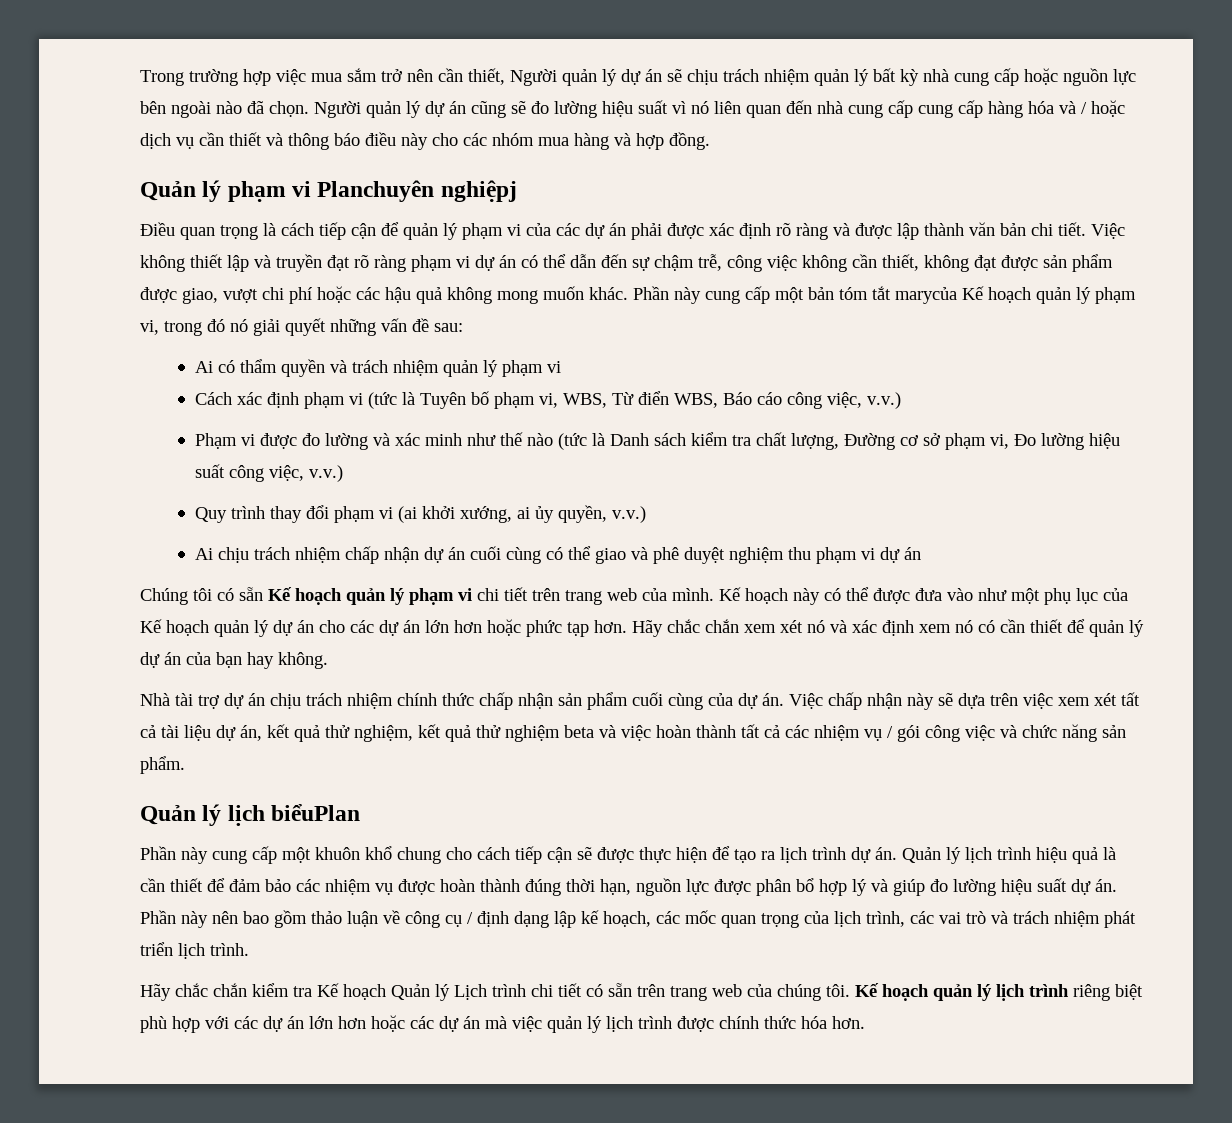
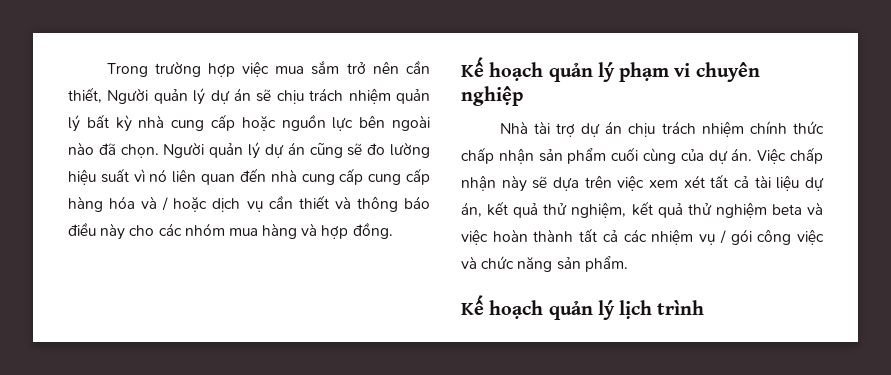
- Quản lý phạm vi Planchuyên nghiệpj
- Điều quan trọng là cách tiếp cận để quản lý phạm vi của các dự án phải được xác định rõ ràng và được lập thành văn bản chi tiết. Việc không thiết lập và truyền đạt rõ ràng phạm vi dự án có thể dẫn đến sự chậm trễ, công việc không cần thiết, không đạt được sản phẩm được giao, vượt chi phí hoặc các hậu quả không mong muốn khác. Phần này cung cấp một bản tóm tắt marycủa Kế hoạch quản lý phạm vi, trong đó nó giải quyết những vấn đề sau:
- Ai có thẩm quyền và trách nhiệm quản lý phạm vi
- Cách xác định phạm vi (tức là Tuyên bố phạm vi, WBS, Từ điển WBS, Báo cáo công việc, v.v.)
- Phạm vi được đo lường và xác minh như thế nào (tức là Danh sách kiểm tra chất lượng, Đường cơ sở phạm vi, Đo lường hiệu suất công việc, v.v.)
- Quy trình thay đổi phạm vi (ai khởi xướng, ai ủy quyền, v.v.)
- Ai chịu trách nhiệm chấp nhận dự án cuối cùng có thể giao và phê duyệt nghiệm thu phạm vi dự án
- Chúng tôi có sẵn Kế hoạch quản lý phạm vi chi tiết trên trang web của mình. Kế hoạch này có thể được đưa vào như một phụ lục của Kế hoạch quản lý dự án cho các dự án lớn hơn hoặc phức tạp hơn. Hãy chắc chắn xem xét nó và xác định xem nó có cần thiết để quản lý dự án của bạn hay không.
+ Kế hoạch quản lý phạm vi chuyên nghiệp
- Quản lý lịch biểuPlan
- Phần này cung cấp một khuôn khổ chung cho cách tiếp cận sẽ được thực hiện để tạo ra lịch trình dự án. Quản lý lịch trình hiệu quả là cần thiết để đảm bảo các nhiệm vụ được hoàn thành đúng thời hạn, nguồn lực được phân bổ hợp lý và giúp đo lường hiệu suất dự án. Phần này nên bao gồm thảo luận về công cụ / định dạng lập kế hoạch, các mốc quan trọng của lịch trình, các vai trò và trách nhiệm phát triển lịch trình.
- Hãy chắc chắn kiểm tra Kế hoạch Quản lý Lịch trình chi tiết có sẵn trên trang web của chúng tôi. Kế hoạch quản lý lịch trình riêng biệt phù hợp với các dự án lớn hơn hoặc các dự án mà việc quản lý lịch trình được chính thức hóa hơn.
+ Kế hoạch quản lý lịch trình

